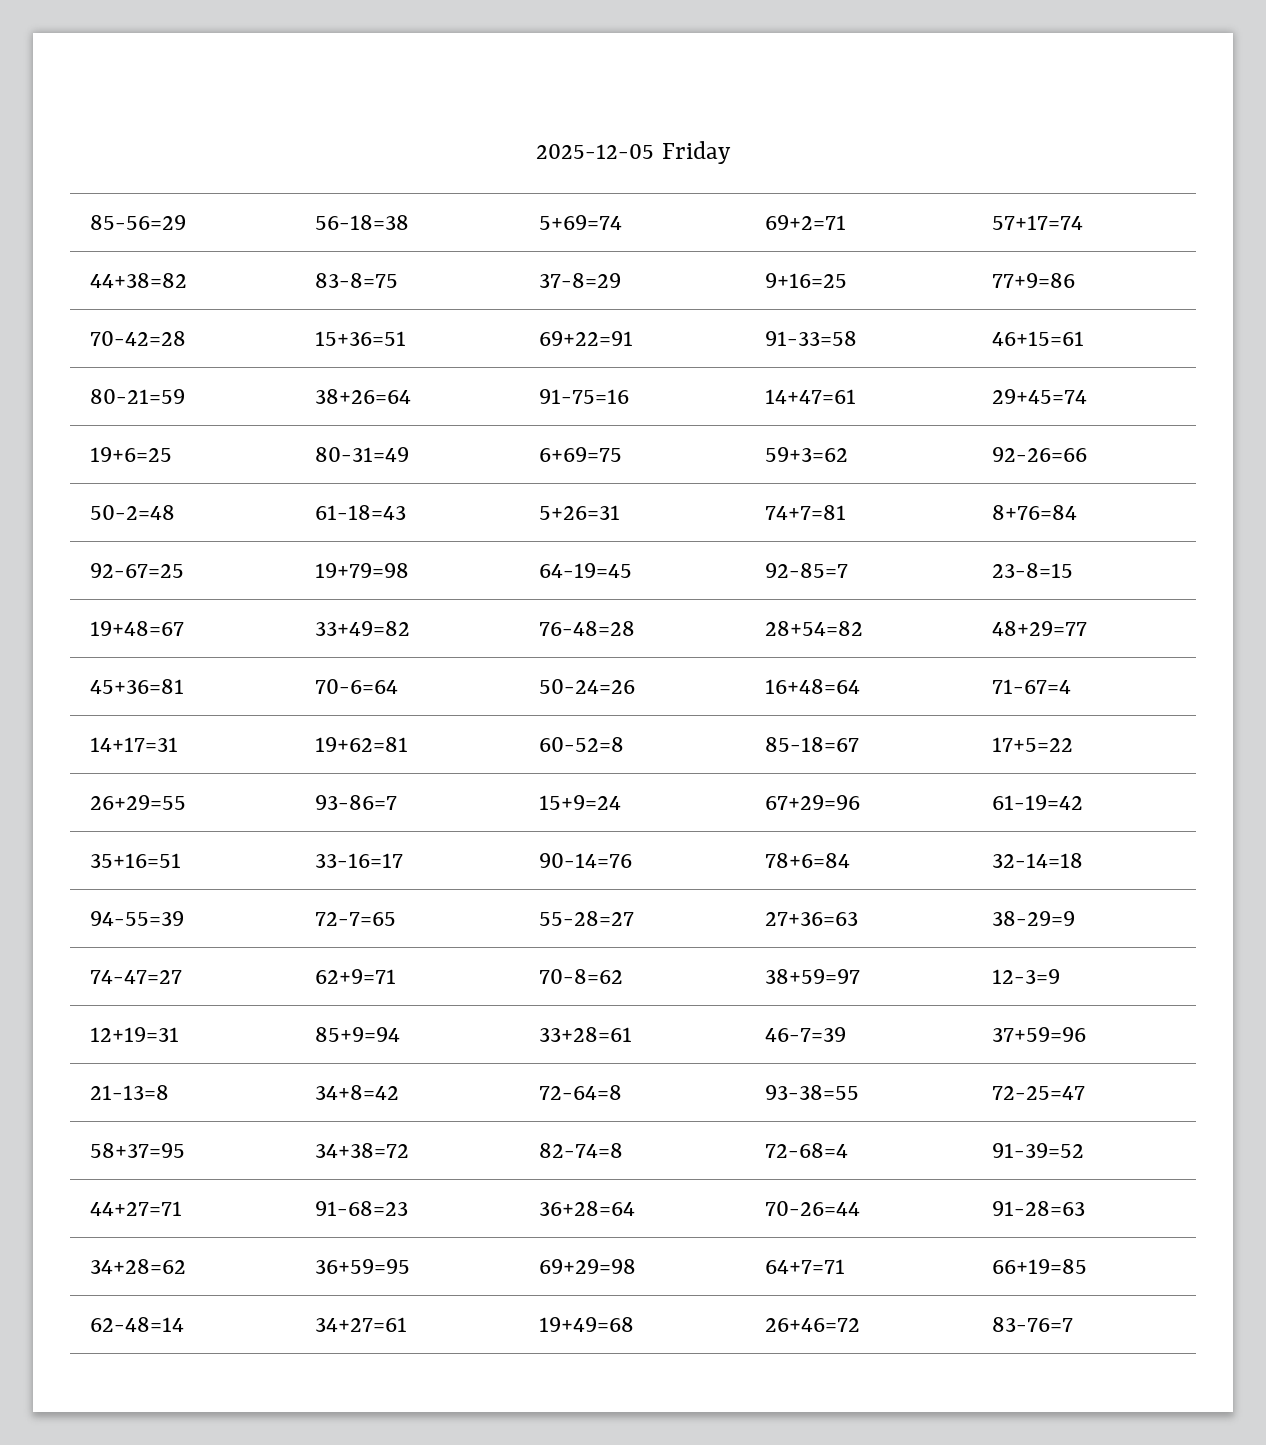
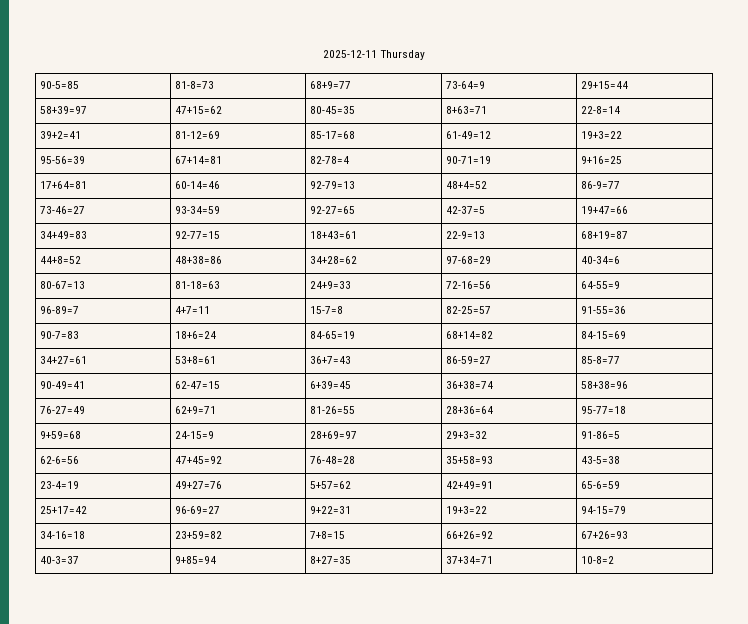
- 2025-12-05 Friday
- 85-56=29 | 56-18=38 | 5+69=74 | 69+2=71 | 57+17=74
- 44+38=82 | 83-8=75 | 37-8=29 | 9+16=25 | 77+9=86
- 70-42=28 | 15+36=51 | 69+22=91 | 91-33=58 | 46+15=61
- 80-21=59 | 38+26=64 | 91-75=16 | 14+47=61 | 29+45=74
- 19+6=25 | 80-31=49 | 6+69=75 | 59+3=62 | 92-26=66
- 50-2=48 | 61-18=43 | 5+26=31 | 74+7=81 | 8+76=84
- 92-67=25 | 19+79=98 | 64-19=45 | 92-85=7 | 23-8=15
- 19+48=67 | 33+49=82 | 76-48=28 | 28+54=82 | 48+29=77
- 45+36=81 | 70-6=64 | 50-24=26 | 16+48=64 | 71-67=4
- 14+17=31 | 19+62=81 | 60-52=8 | 85-18=67 | 17+5=22
- 26+29=55 | 93-86=7 | 15+9=24 | 67+29=96 | 61-19=42
- 35+16=51 | 33-16=17 | 90-14=76 | 78+6=84 | 32-14=18
- 94-55=39 | 72-7=65 | 55-28=27 | 27+36=63 | 38-29=9
- 74-47=27 | 62+9=71 | 70-8=62 | 38+59=97 | 12-3=9
- 12+19=31 | 85+9=94 | 33+28=61 | 46-7=39 | 37+59=96
- 21-13=8 | 34+8=42 | 72-64=8 | 93-38=55 | 72-25=47
- 58+37=95 | 34+38=72 | 82-74=8 | 72-68=4 | 91-39=52
- 44+27=71 | 91-68=23 | 36+28=64 | 70-26=44 | 91-28=63
- 34+28=62 | 36+59=95 | 69+29=98 | 64+7=71 | 66+19=85
- 62-48=14 | 34+27=61 | 19+49=68 | 26+46=72 | 83-76=7
+ 2025-12-11 Thursday
+ 90-5=85 | 81-8=73 | 68+9=77 | 73-64=9 | 29+15=44
+ 58+39=97 | 47+15=62 | 80-45=35 | 8+63=71 | 22-8=14
+ 39+2=41 | 81-12=69 | 85-17=68 | 61-49=12 | 19+3=22
+ 95-56=39 | 67+14=81 | 82-78=4 | 90-71=19 | 9+16=25
+ 17+64=81 | 60-14=46 | 92-79=13 | 48+4=52 | 86-9=77
+ 73-46=27 | 93-34=59 | 92-27=65 | 42-37=5 | 19+47=66
+ 34+49=83 | 92-77=15 | 18+43=61 | 22-9=13 | 68+19=87
+ 44+8=52 | 48+38=86 | 34+28=62 | 97-68=29 | 40-34=6
+ 80-67=13 | 81-18=63 | 24+9=33 | 72-16=56 | 64-55=9
+ 96-89=7 | 4+7=11 | 15-7=8 | 82-25=57 | 91-55=36
+ 90-7=83 | 18+6=24 | 84-65=19 | 68+14=82 | 84-15=69
+ 34+27=61 | 53+8=61 | 36+7=43 | 86-59=27 | 85-8=77
+ 90-49=41 | 62-47=15 | 6+39=45 | 36+38=74 | 58+38=96
+ 76-27=49 | 62+9=71 | 81-26=55 | 28+36=64 | 95-77=18
+ 9+59=68 | 24-15=9 | 28+69=97 | 29+3=32 | 91-86=5
+ 62-6=56 | 47+45=92 | 76-48=28 | 35+58=93 | 43-5=38
+ 23-4=19 | 49+27=76 | 5+57=62 | 42+49=91 | 65-6=59
+ 25+17=42 | 96-69=27 | 9+22=31 | 19+3=22 | 94-15=79
+ 34-16=18 | 23+59=82 | 7+8=15 | 66+26=92 | 67+26=93
+ 40-3=37 | 9+85=94 | 8+27=35 | 37+34=71 | 10-8=2

